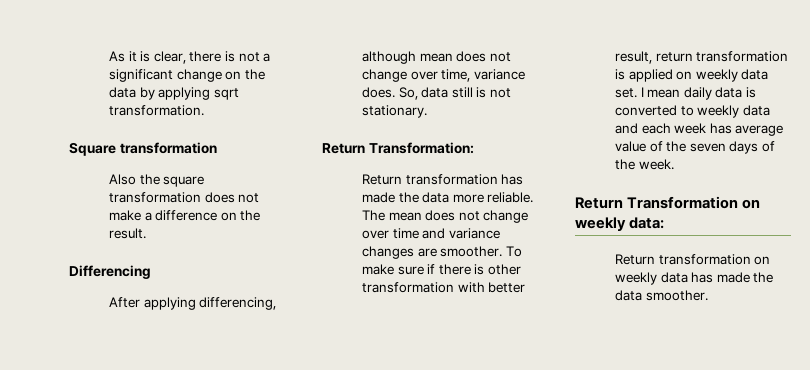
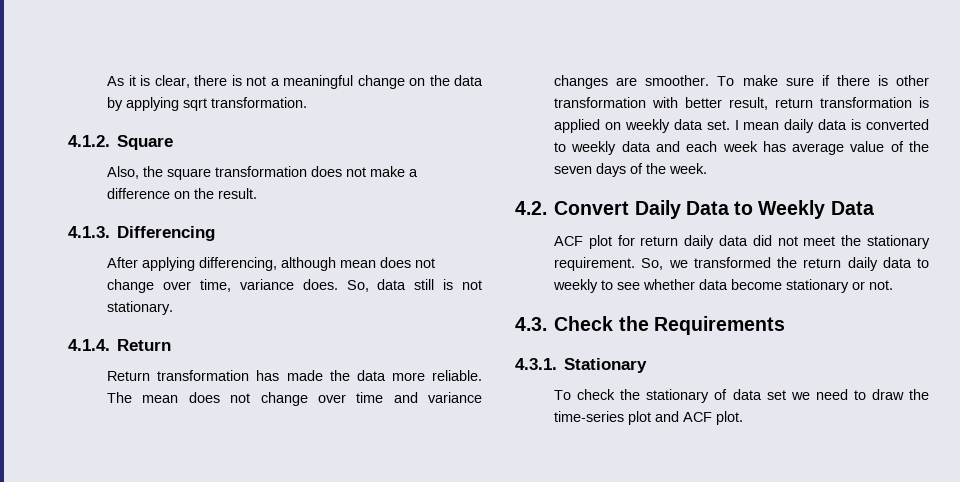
- As it is clear, there is not a significant change on the data by applying sqrt transformation.
+ As it is clear, there is not a meaningful change on the data by applying sqrt transformation.
- Square transformation
- Also the square transformation does not make a difference on the result.
+ 4.1.2. Square
+ Also, the square transformation does not make a difference on the result.
- Differencing
+ 4.1.3. Differencing
- Return Transformation:
+ 4.1.4. Return
- Return Transformation on weekly data:
- Return transformation on weekly data has made the data smoother.
+ 4.2. Convert Daily Data to Weekly Data
+ ACF plot for return daily data did not meet the stationary requirement. So, we transformed the return daily data to weekly to see whether data become stationary or not.
+ 4.3. Check the Requirements
+ 4.3.1. Stationary
+ To check the stationary of data set we need to draw the time-series plot and ACF plot.

